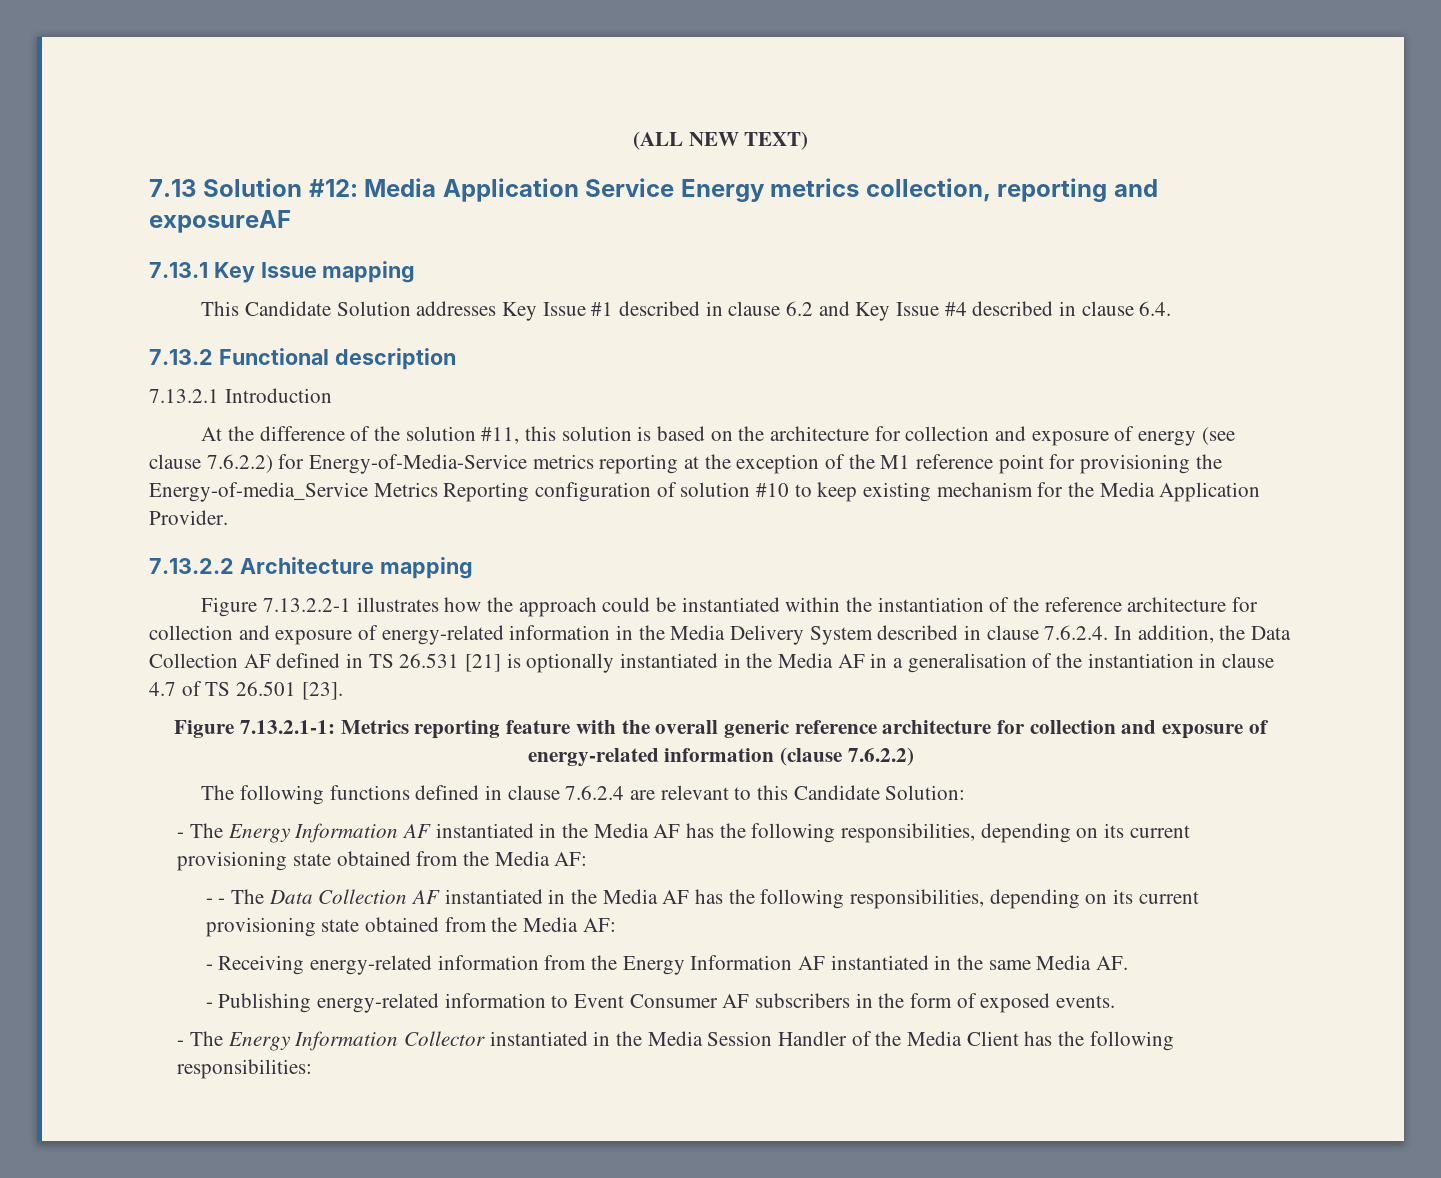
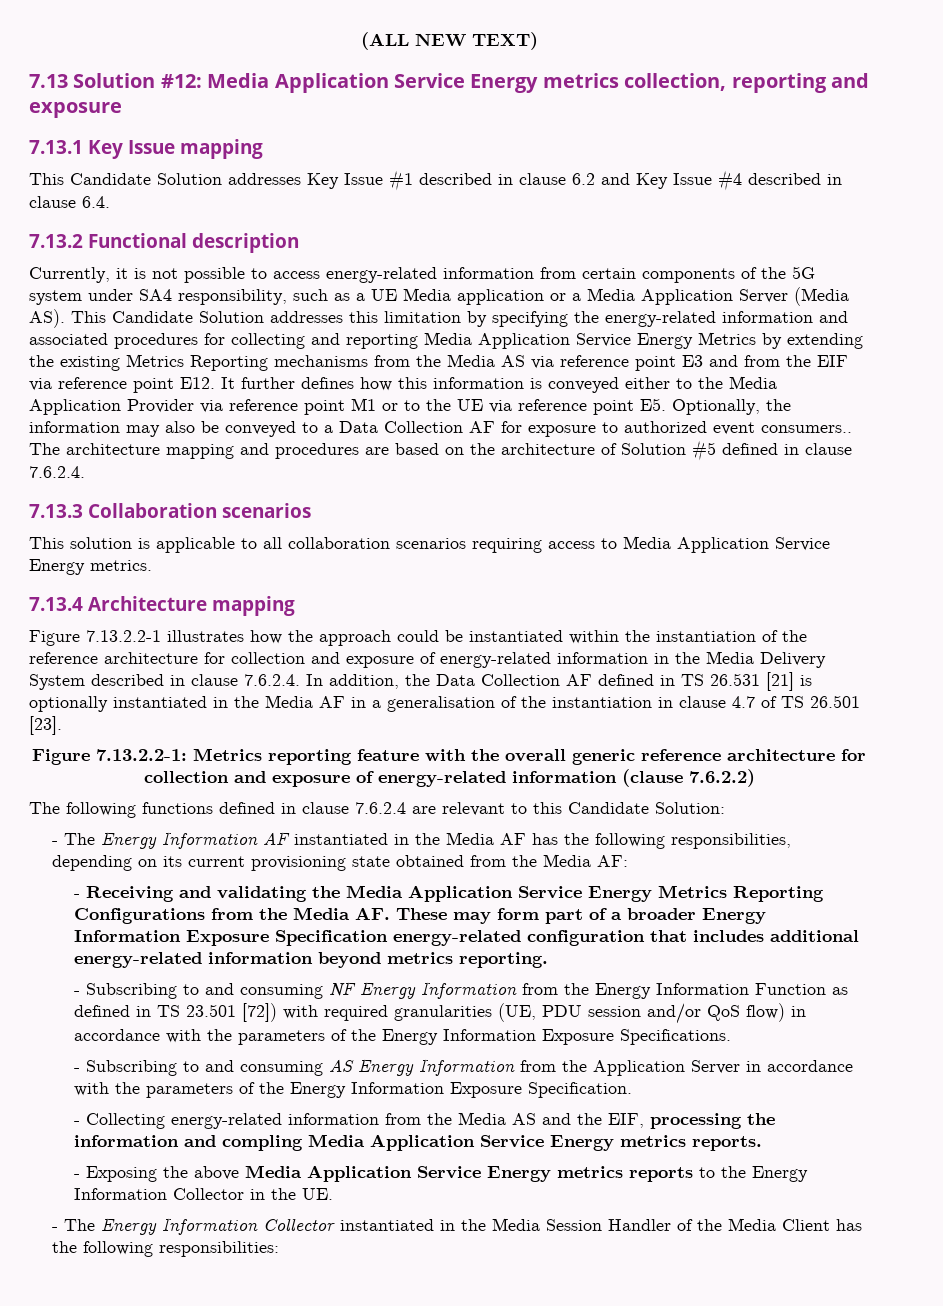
- 7.13 Solution #12: Media Application Service Energy metrics collection, reporting and exposureAF
+ 7.13 Solution #12: Media Application Service Energy metrics collection, reporting and exposure
- 7.13.2.1 Introduction
- At the difference of the solution #11, this solution is based on the architecture for collection and exposure of energy (see clause 7.6.2.2) for Energy-of-Media-Service metrics reporting at the exception of the M1 reference point for provisioning the Energy-of-media_Service Metrics Reporting configuration of solution #10 to keep existing mechanism for the Media Application Provider.
- 7.13.2.2 Architecture mapping
+ Currently, it is not possible to access energy-related information from certain components of the 5G system under SA4 responsibility, such as a UE Media application or a Media Application Server (Media AS). This Candidate Solution addresses this limitation by specifying the energy-related information and associated procedures for collecting and reporting Media Application Service Energy Metrics by extending the existing Metrics Reporting mechanisms from the Media AS via reference point E3 and from the EIF via reference point E12. It further defines how this information is conveyed either to the Media Application Provider via reference point M1 or to the UE via reference point E5. Optionally, the information may also be conveyed to a Data Collection AF for exposure to authorized event consumers.. The architecture mapping and procedures are based on the architecture of Solution #5 defined in clause 7.6.2.4.
+ 7.13.3 Collaboration scenarios
+ This solution is applicable to all collaboration scenarios requiring access to Media Application Service Energy metrics.
+ 7.13.4 Architecture mapping
- Figure 7.13.2.1-1: Metrics reporting feature with the overall generic reference architecture for collection and exposure of energy-related information (clause 7.6.2.2)
+ Figure 7.13.2.2-1: Metrics reporting feature with the overall generic reference architecture for collection and exposure of energy-related information (clause 7.6.2.2)
- - - The Data Collection AF instantiated in the Media AF has the following responsibilities, depending on its current provisioning state obtained from the Media AF:
- - Receiving energy-related information from the Energy Information AF instantiated in the same Media AF.
- - Publishing energy-related information to Event Consumer AF subscribers in the form of exposed events.
+ - Receiving and validating the Media Application Service Energy Metrics Reporting Configurations from the Media AF. These may form part of a broader Energy Information Exposure Specification energy-related configuration that includes additional energy-related information beyond metrics reporting.
+ - Subscribing to and consuming NF Energy Information from the Energy Information Function as defined in TS 23.501 [72]) with required granularities (UE, PDU session and/or QoS flow) in accordance with the parameters of the Energy Information Exposure Specifications.
+ - Subscribing to and consuming AS Energy Information from the Application Server in accordance with the parameters of the Energy Information Exposure Specification.
+ - Collecting energy-related information from the Media AS and the EIF, processing the information and compling Media Application Service Energy metrics reports.
+ - Exposing the above Media Application Service Energy metrics reports to the Energy Information Collector in the UE.

